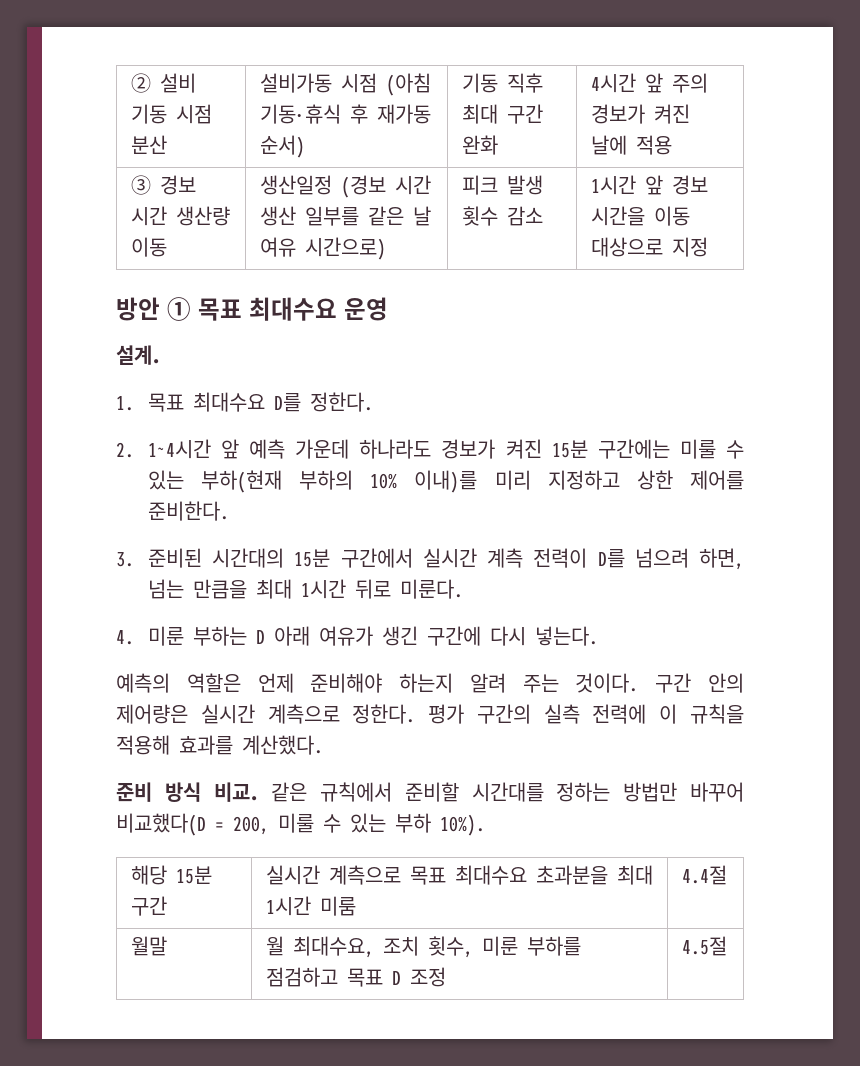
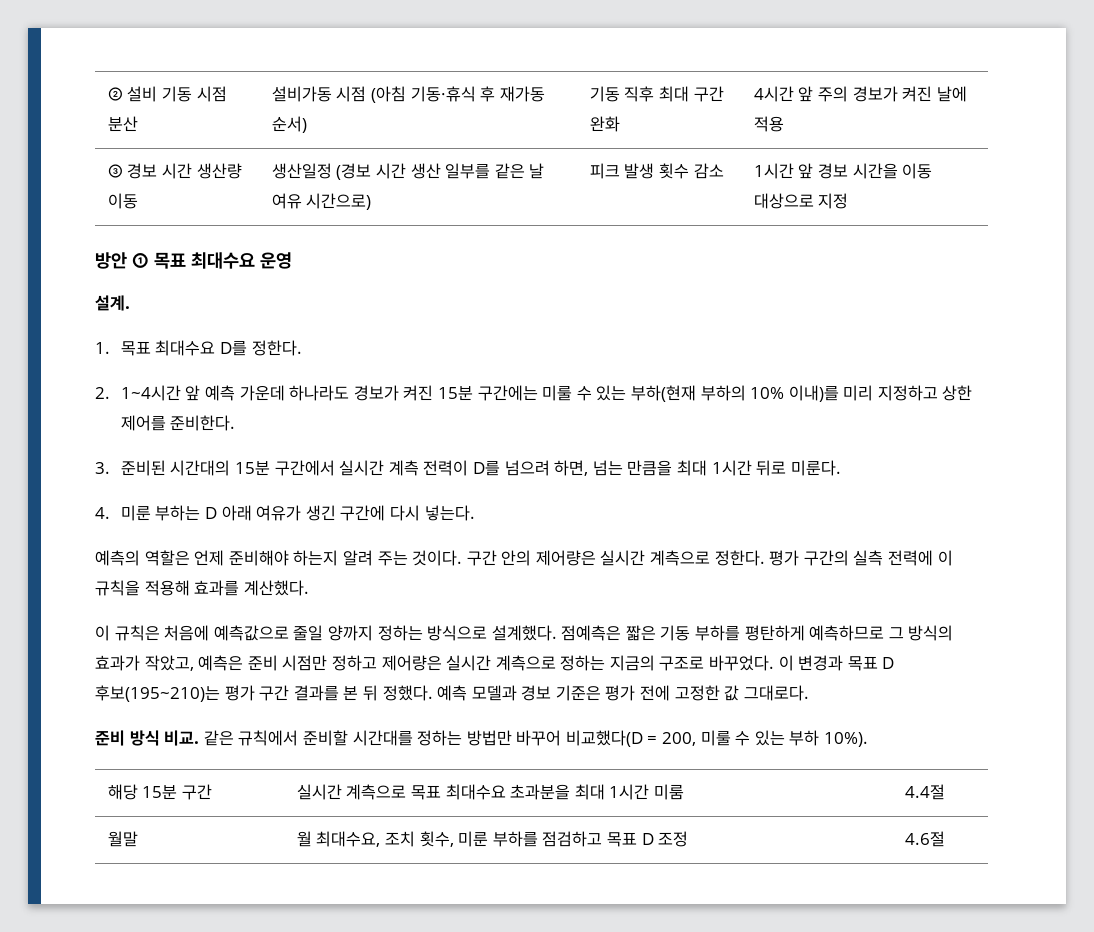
+ 이 규칙은 처음에 예측값으로 줄일 양까지 정하는 방식으로 설계했다. 점예측은 짧은 기동 부하를 평탄하게 예측하므로 그 방식의 효과가 작았고, 예측은 준비 시점만 정하고 제어량은 실시간 계측으로 정하는 지금의 구조로 바꾸었다. 이 변경과 목표 D 후보(195~210)는 평가 구간 결과를 본 뒤 정했다. 예측 모델과 경보 기준은 평가 전에 고정한 값 그대로다.
- 월말 | 월 최대수요, 조치 횟수, 미룬 부하를 점검하고 목표 D 조정 | 4.5절
+ 월말 | 월 최대수요, 조치 횟수, 미룬 부하를 점검하고 목표 D 조정 | 4.6절

